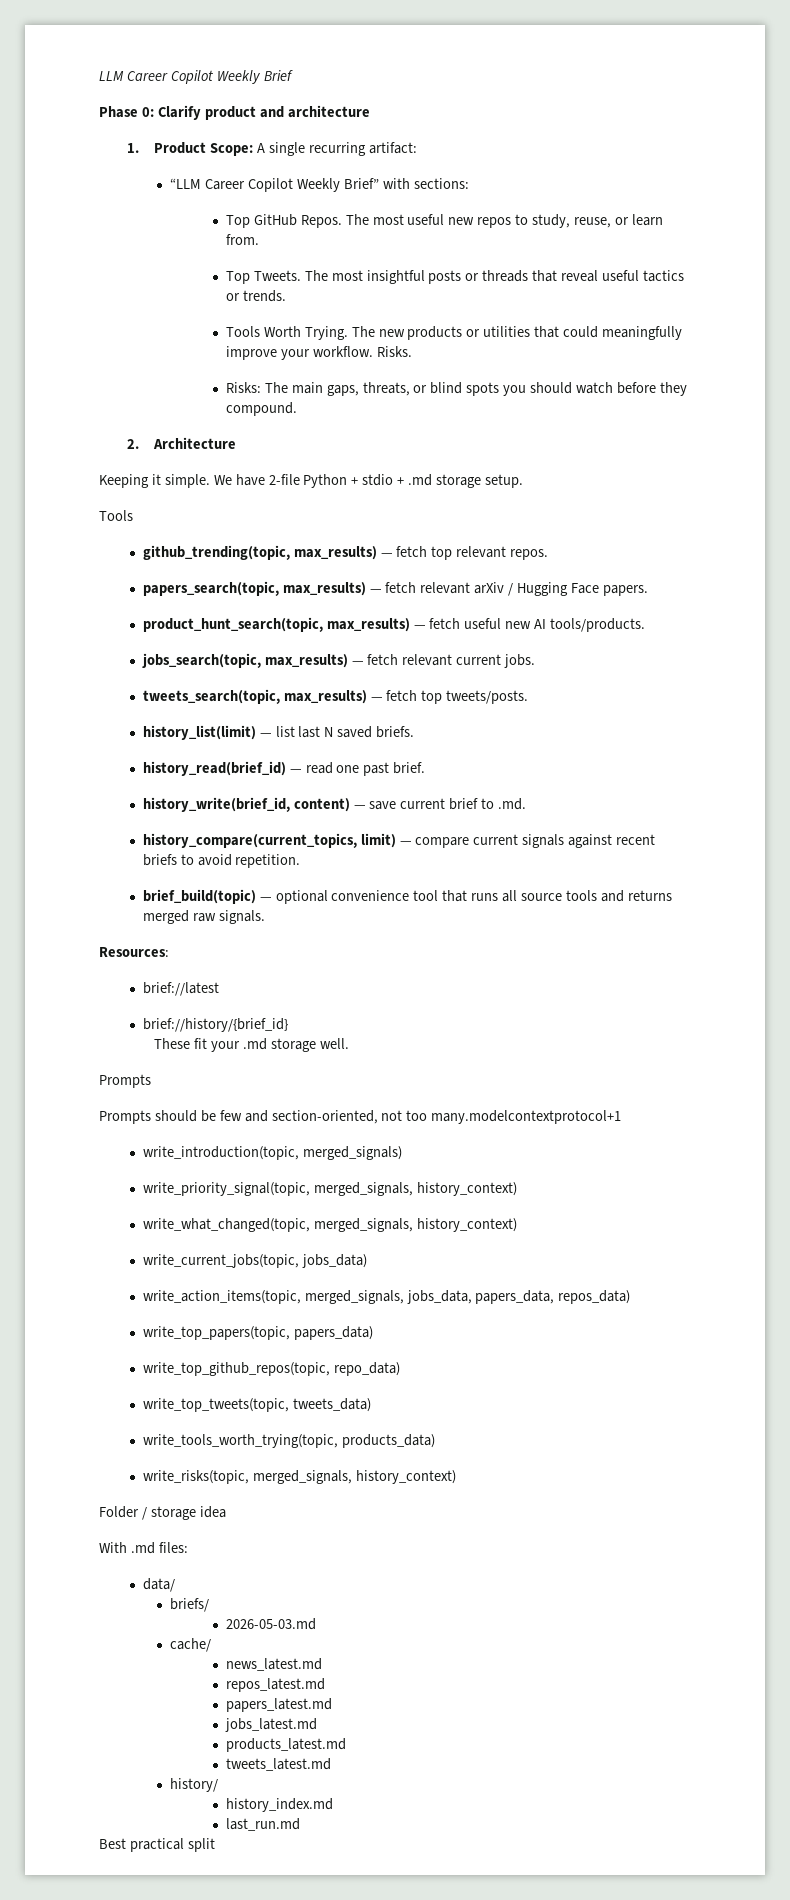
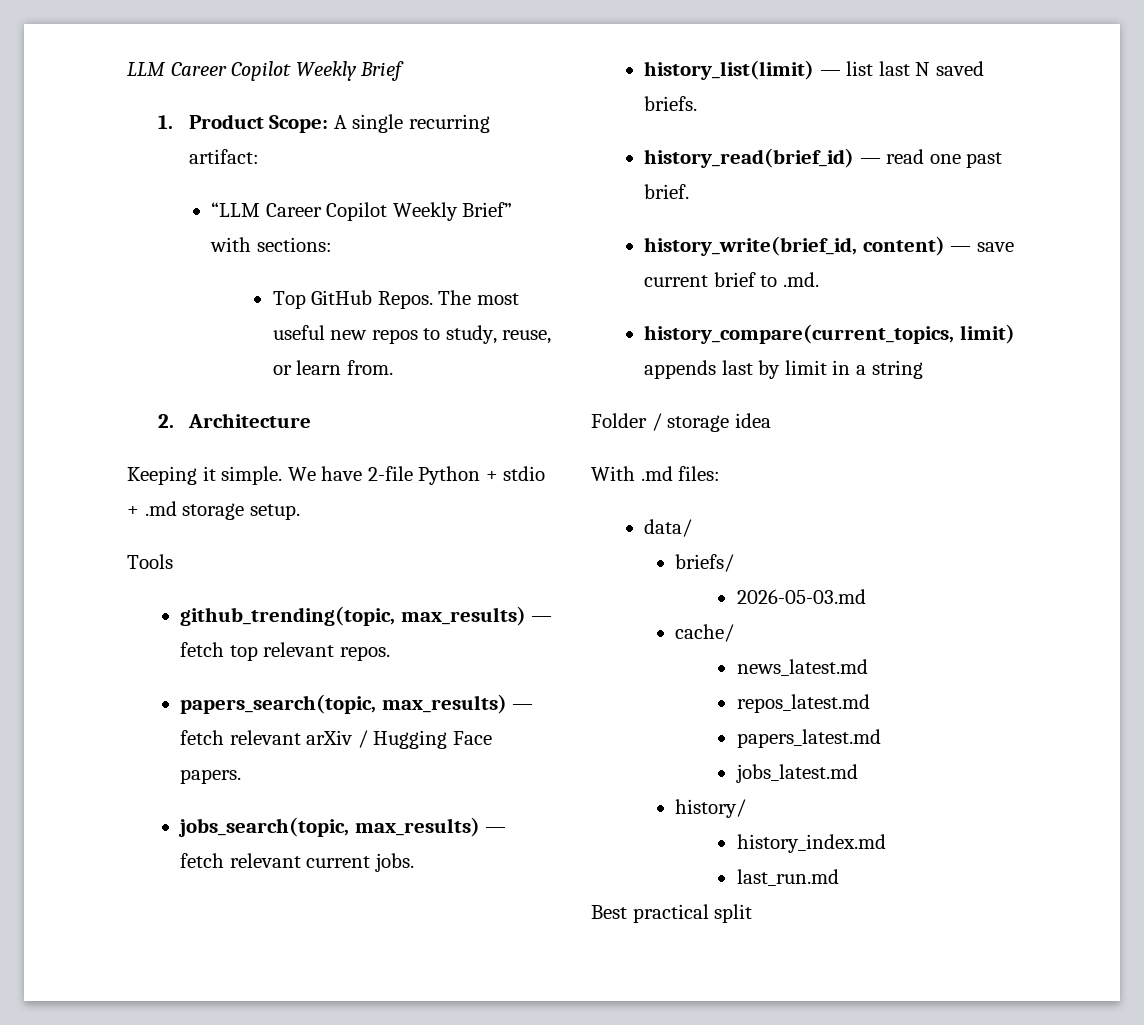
- Phase 0: Clarify product and architecture
- Top Tweets. The most insightful posts or threads that reveal useful tactics or trends.
- Tools Worth Trying. The new products or utilities that could meaningfully improve your workflow. Risks.
- Risks: The main gaps, threats, or blind spots you should watch before they compound.
- product_hunt_search(topic, max_results) — fetch useful new AI tools/products.
- tweets_search(topic, max_results) — fetch top tweets/posts.
- history_compare(current_topics, limit) — compare current signals against recent briefs to avoid repetition.
- brief_build(topic) — optional convenience tool that runs all source tools and returns merged raw signals.
- Resources:
- brief://latest
- brief://history/{brief_id}
- These fit your .md storage well.
- Prompts
- Prompts should be few and section-oriented, not too many.modelcontextprotocol+1
- write_introduction(topic, merged_signals)
- write_priority_signal(topic, merged_signals, history_context)
- write_what_changed(topic, merged_signals, history_context)
- write_current_jobs(topic, jobs_data)
- write_action_items(topic, merged_signals, jobs_data, papers_data, repos_data)
- write_top_papers(topic, papers_data)
- write_top_github_repos(topic, repo_data)
- write_top_tweets(topic, tweets_data)
- write_tools_worth_trying(topic, products_data)
- write_risks(topic, merged_signals, history_context)
+ history_compare(current_topics, limit) appends last by limit in a string
- products_latest.md
- tweets_latest.md

